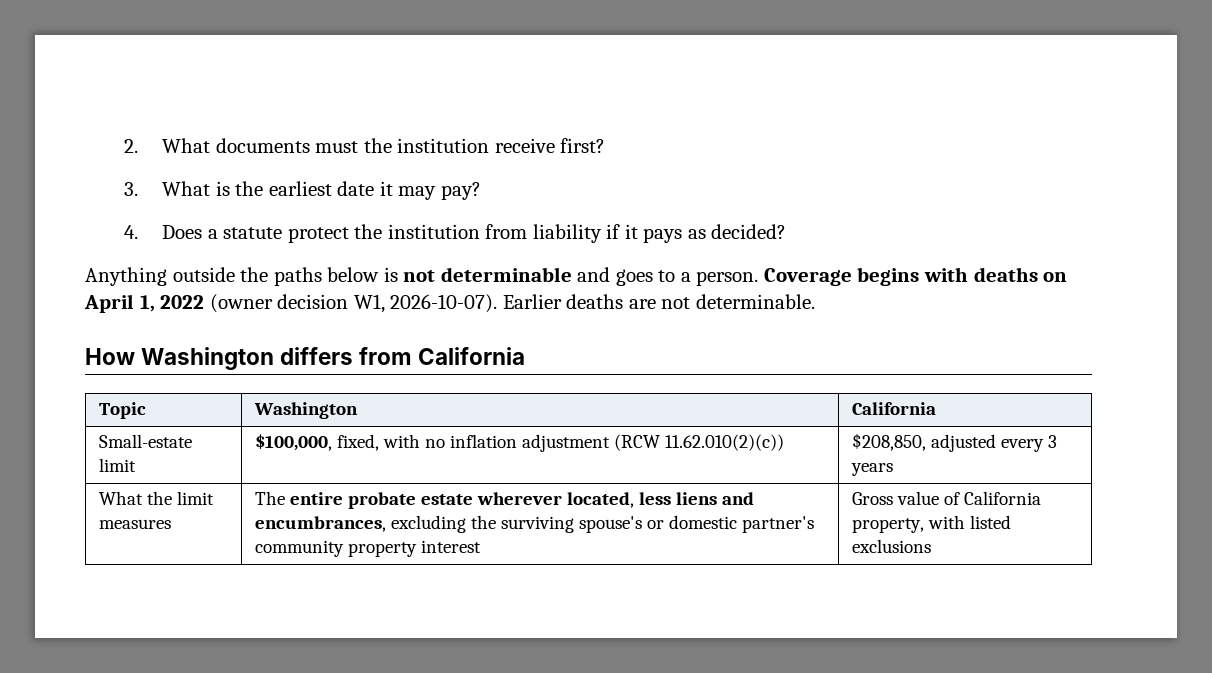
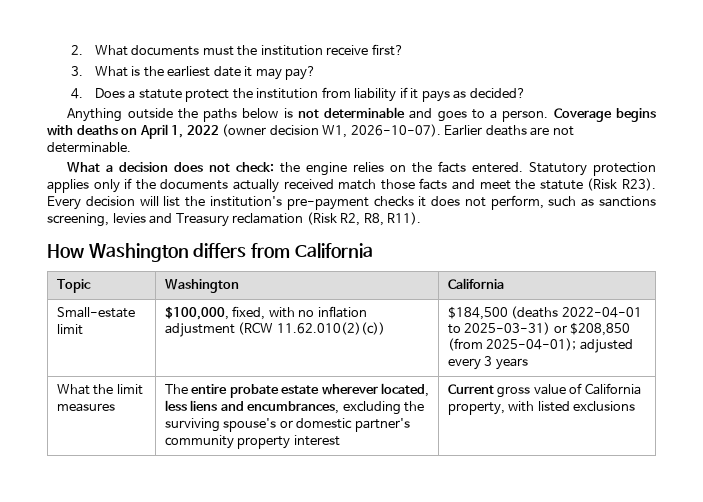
+ What a decision does not check: the engine relies on the facts entered. Statutory protection applies only if the documents actually received match those facts and meet the statute (Risk R23). Every decision will list the institution's pre-payment checks it does not perform, such as sanctions screening, levies and Treasury reclamation (Risk R2, R8, R11).
- Small-estate limit | $100,000, fixed, with no inflation adjustment (RCW 11.62.010(2)(c)) | $208,850, adjusted every 3 years
+ Small-estate limit | $100,000, fixed, with no inflation adjustment (RCW 11.62.010(2)(c)) | $184,500 (deaths 2022-04-01 to 2025-03-31) or $208,850 (from 2025-04-01); adjusted every 3 years
- What the limit measures | The entire probate estate wherever located, less liens and encumbrances, excluding the surviving spouse's or domestic partner's community property interest | Gross value of California property, with listed exclusions
+ What the limit measures | The entire probate estate wherever located, less liens and encumbrances, excluding the surviving spouse's or domestic partner's community property interest | Current gross value of California property, with listed exclusions

